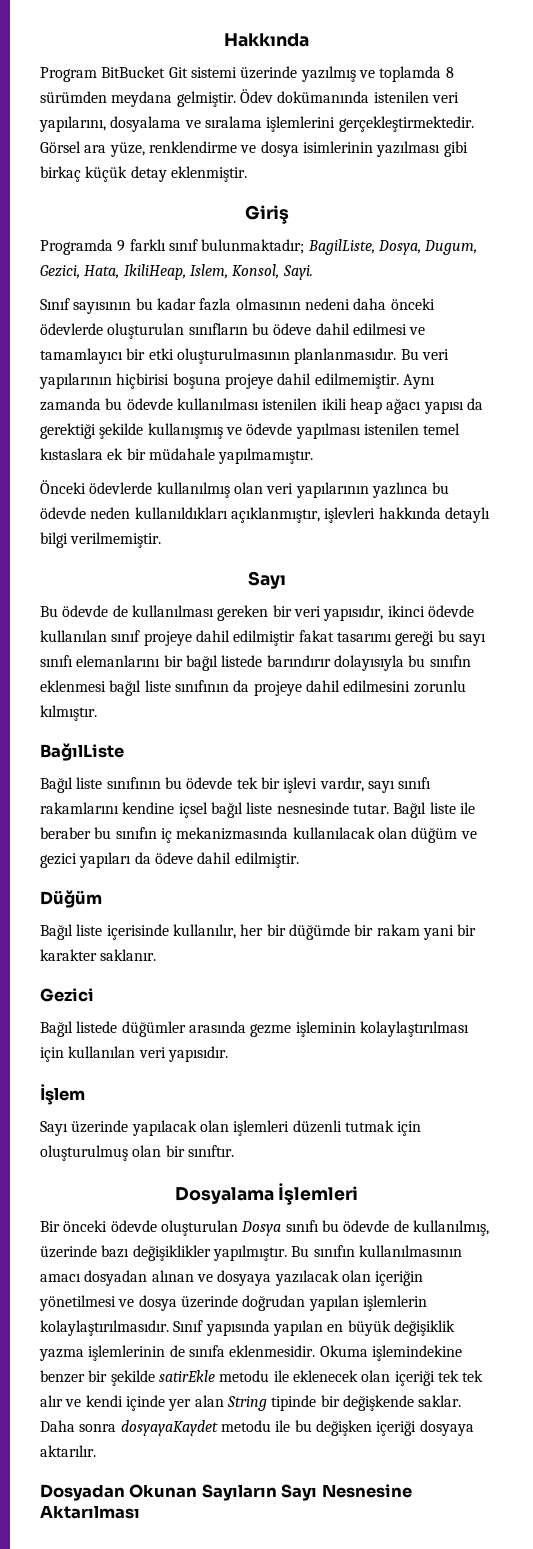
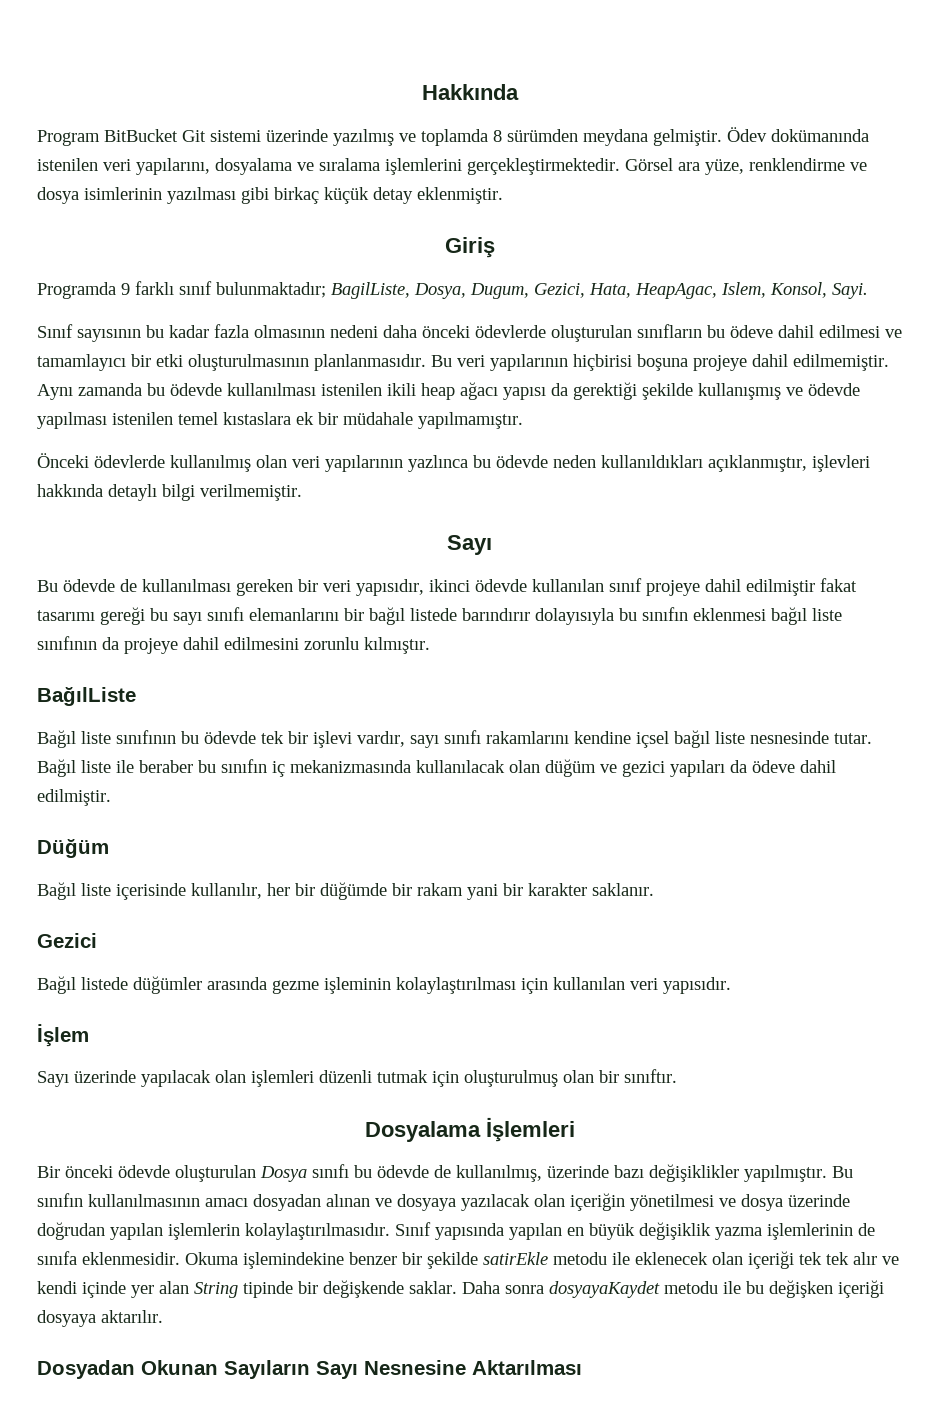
- Programda 9 farklı sınıf bulunmaktadır; BagilListe, Dosya, Dugum, Gezici, Hata, IkiliHeap, Islem, Konsol, Sayi.
+ Programda 9 farklı sınıf bulunmaktadır; BagilListe, Dosya, Dugum, Gezici, Hata, HeapAgac, Islem, Konsol, Sayi.

